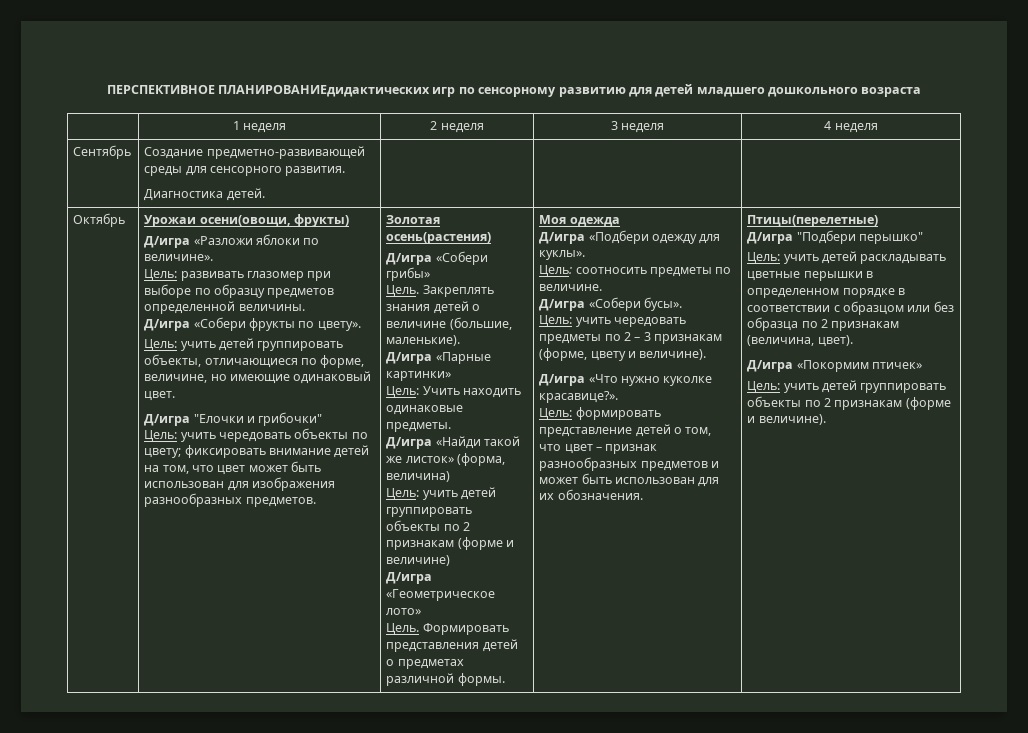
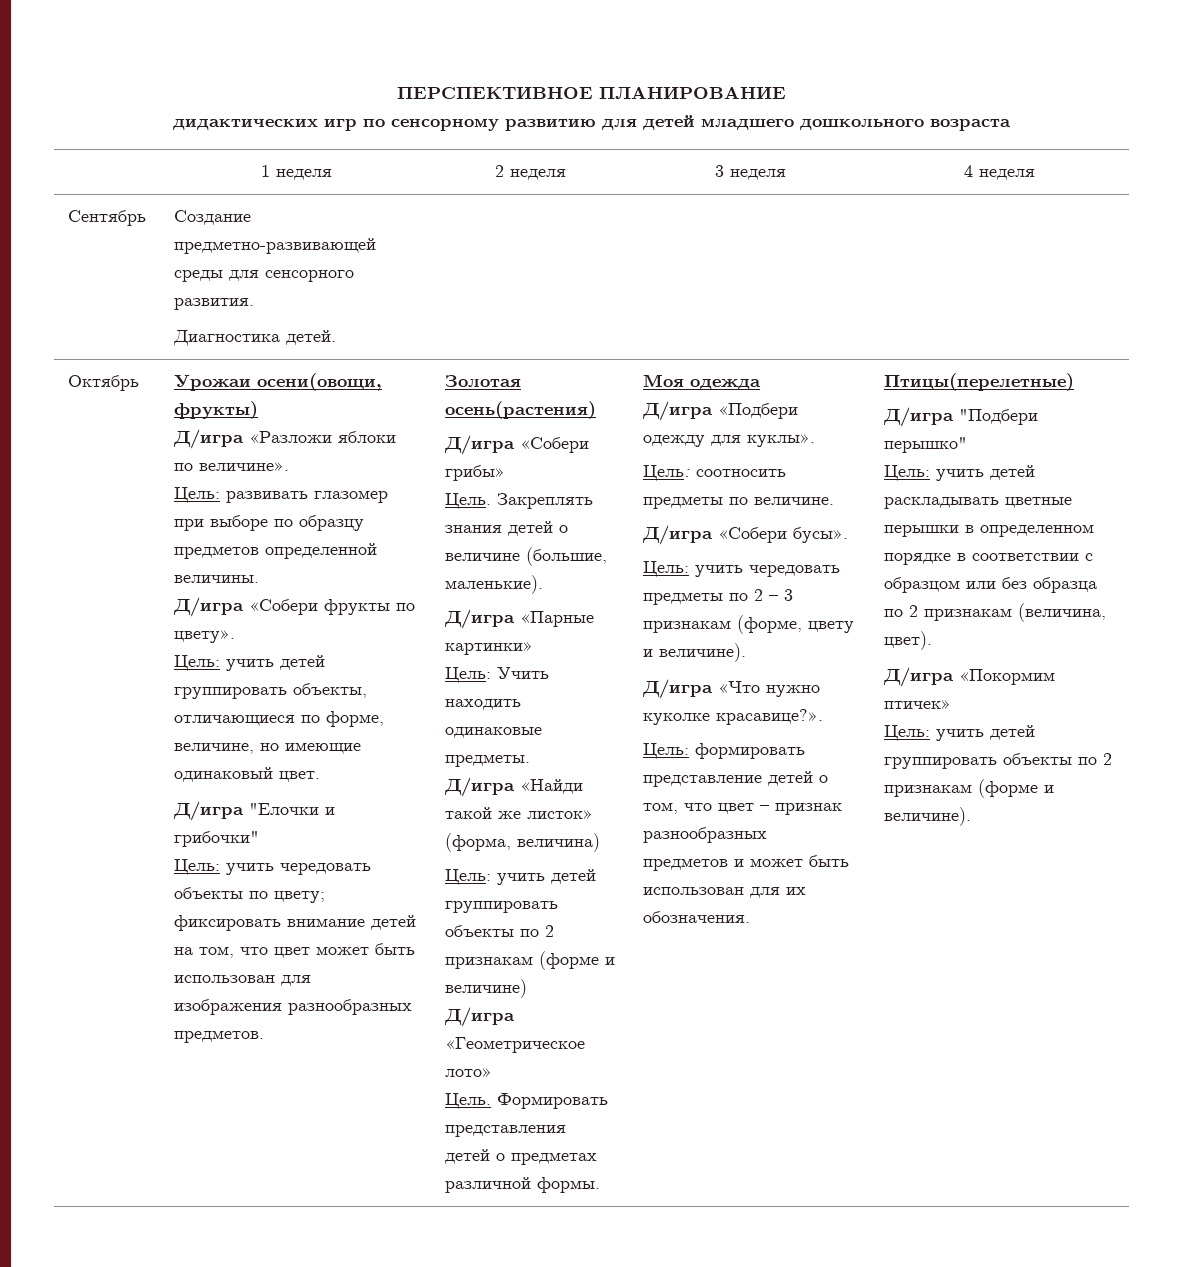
- ПЕРСПЕКТИВНОЕ ПЛАНИРОВАНИЕдидактических игр по сенсорному развитию для детей младшего дошкольного возраста
+ ПЕРСПЕКТИВНОЕ ПЛАНИРОВАНИЕ
+ дидактических игр по сенсорному развитию для детей младшего дошкольного возраста

